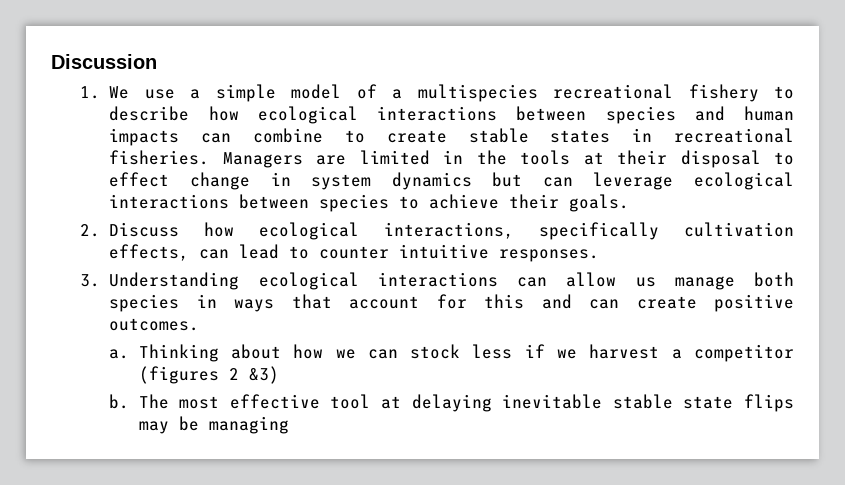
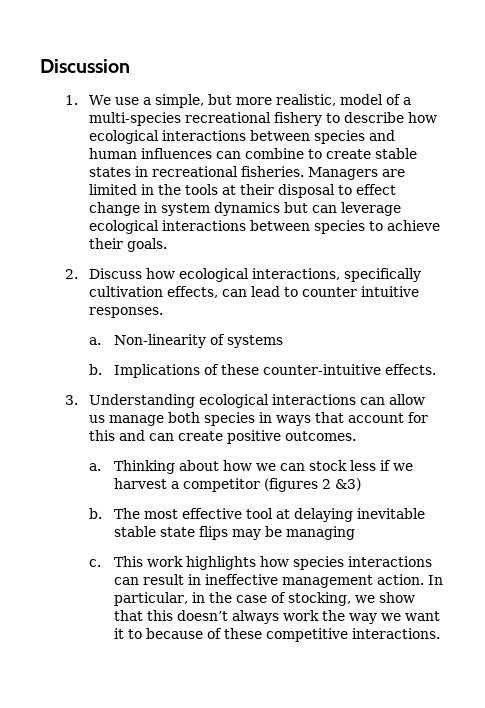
- 1. We use a simple model of a multispecies recreational fishery to describe how ecological interactions between species and human impacts can combine to create stable states in recreational fisheries.
+ 1. We use a simple, but more realistic, model of a multi-species recreational fishery to describe how ecological interactions between species and human influences can combine to create stable states in recreational fisheries.
+ a. Non-linearity of systems
+ b. Implications of these counter-intuitive effects.
+ c. This work highlights how species interactions can result in ineffective management action. In particular, in the case of stocking, we show that this doesn’t always work the way we want it to because of these competitive interactions.

